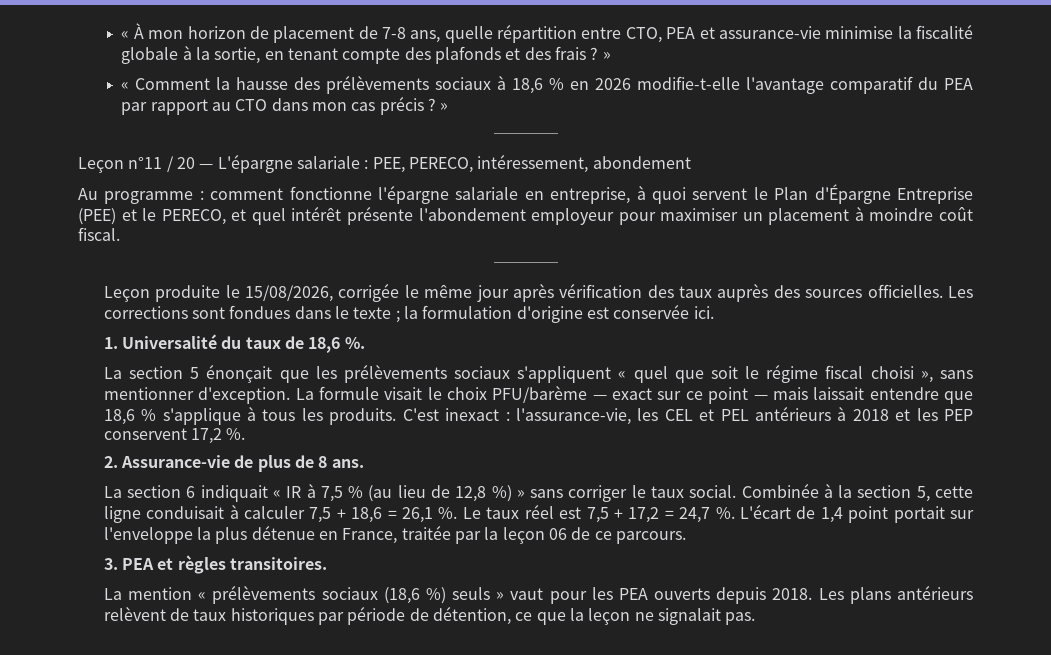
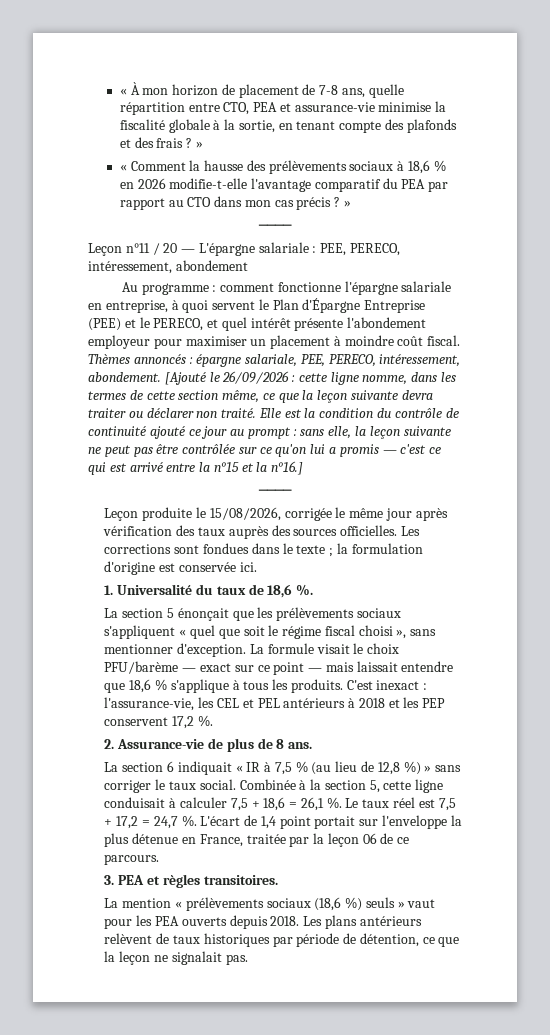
+ Thèmes annoncés : épargne salariale, PEE, PERECO, intéressement, abondement. [Ajouté le 26/09/2026 : cette ligne nomme, dans les termes de cette section même, ce que la leçon suivante devra traiter ou déclarer non traité. Elle est la condition du contrôle de continuité ajouté ce jour au prompt : sans elle, la leçon suivante ne peut pas être contrôlée sur ce qu'on lui a promis — c'est ce qui est arrivé entre la n°15 et la n°16.]

